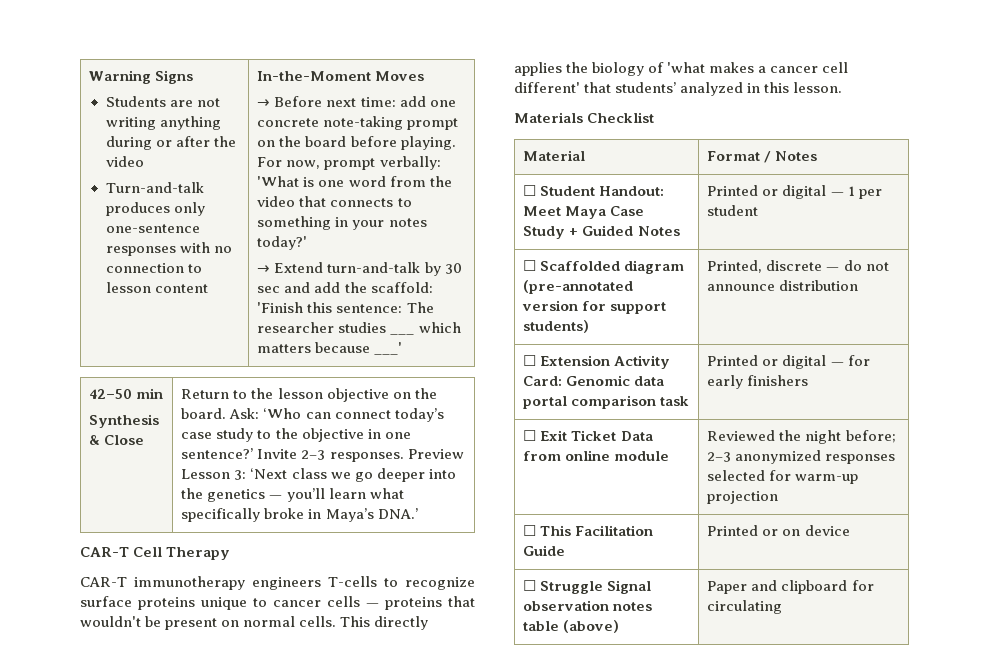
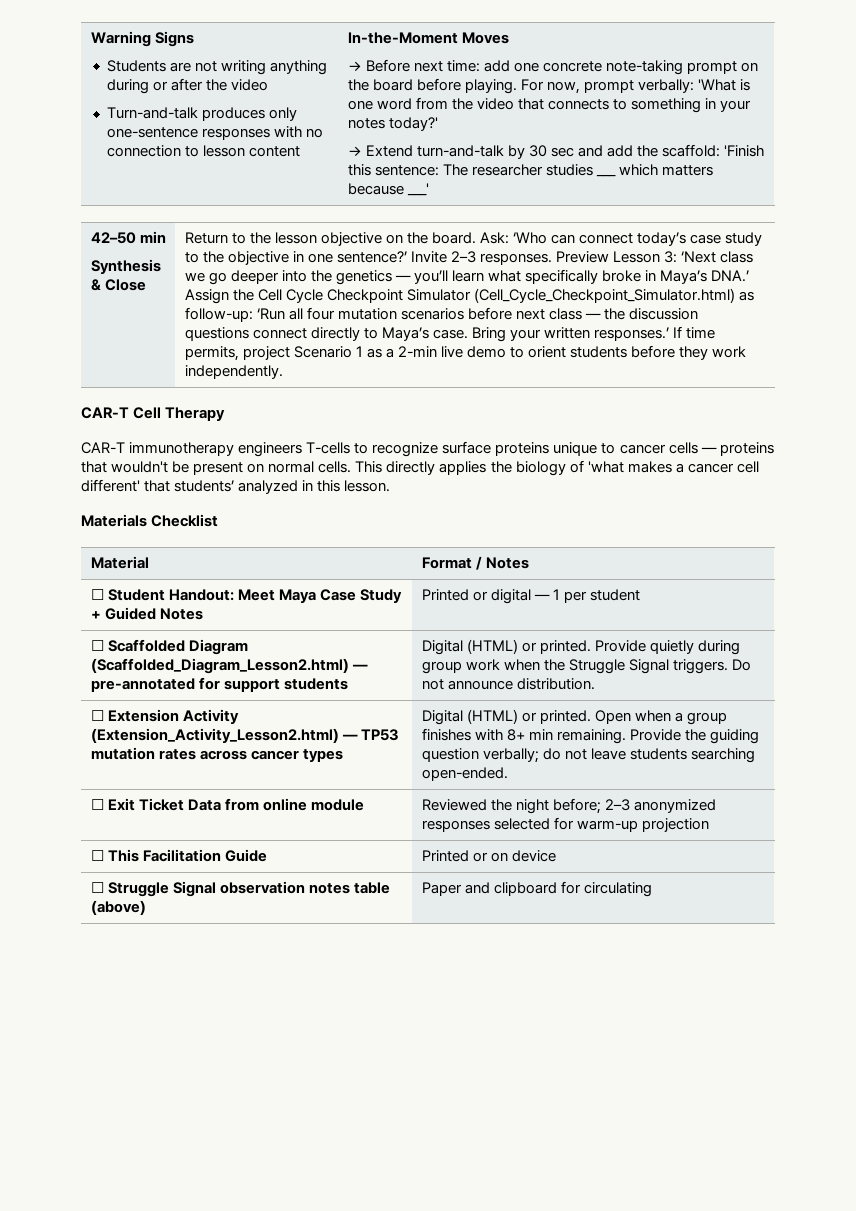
- Preview Lesson 3: ‘Next class we go deeper into the genetics — you’ll learn what specifically broke in Maya’s DNA.’
+ Preview Lesson 3: ‘Next class we go deeper into the genetics — you’ll learn what specifically broke in Maya’s DNA.’ Assign the Cell Cycle Checkpoint Simulator (Cell_Cycle_Checkpoint_Simulator.html) as follow-up: ‘Run all four mutation scenarios before next class — the discussion questions connect directly to Maya’s case. Bring your written responses.’ If time permits, project Scenario 1 as a 2-min live demo to orient students before they work independently.
- ☐ Scaffolded diagram (pre-annotated version for support students) | Printed, discrete — do not announce distribution
+ ☐ Scaffolded Diagram (Scaffolded_Diagram_Lesson2.html) — pre-annotated for support students | Digital (HTML) or printed. Provide quietly during group work when the Struggle Signal triggers. Do not announce distribution.
- ☐ Extension Activity Card: Genomic data portal comparison task | Printed or digital — for early finishers
+ ☐ Extension Activity (Extension_Activity_Lesson2.html) — TP53 mutation rates across cancer types | Digital (HTML) or printed. Open when a group finishes with 8+ min remaining. Provide the guiding question verbally; do not leave students searching open-ended.

